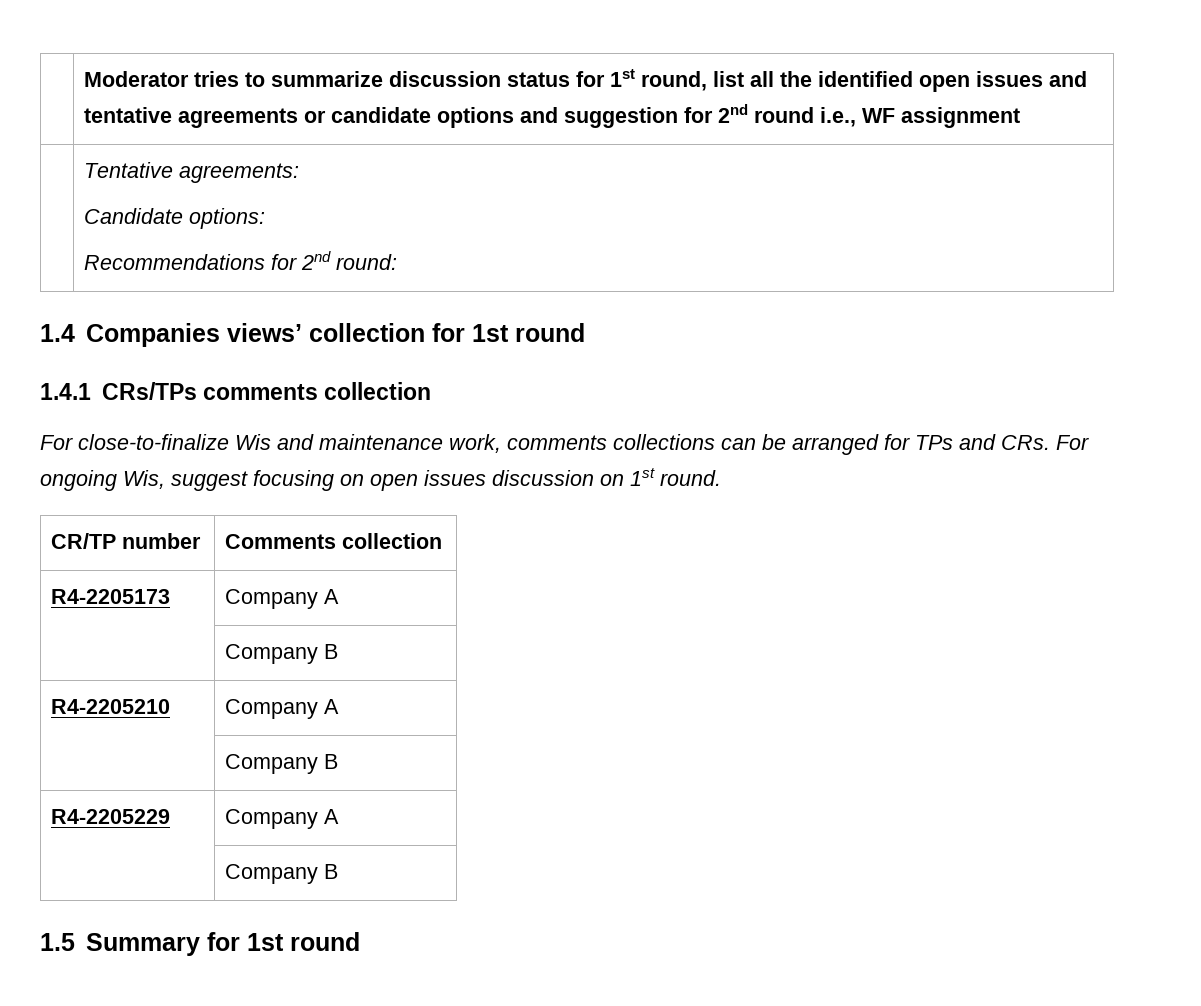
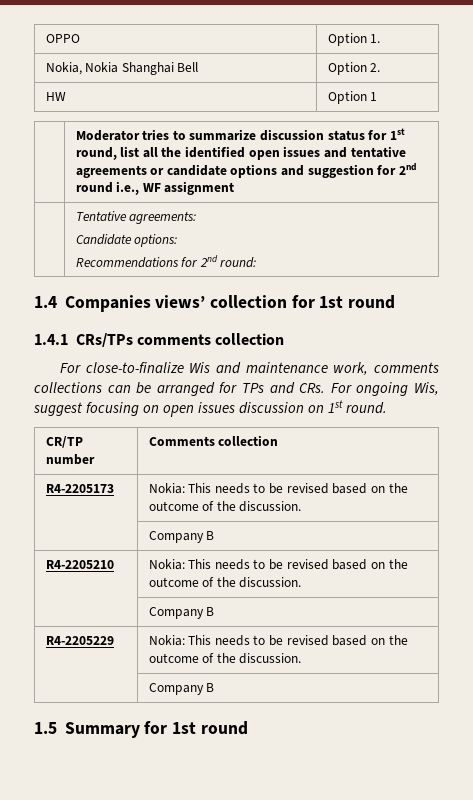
+ OPPO | Option 1.
+ Nokia, Nokia Shanghai Bell | Option 2.
+ HW | Option 1
- R4-2205173 | Company A
+ R4-2205173 | Nokia: This needs to be revised based on the outcome of the discussion.
  | Company B
- R4-2205210 | Company A
+ R4-2205210 | Nokia: This needs to be revised based on the outcome of the discussion.
  | Company B
- R4-2205229 | Company A
+ R4-2205229 | Nokia: This needs to be revised based on the outcome of the discussion.

